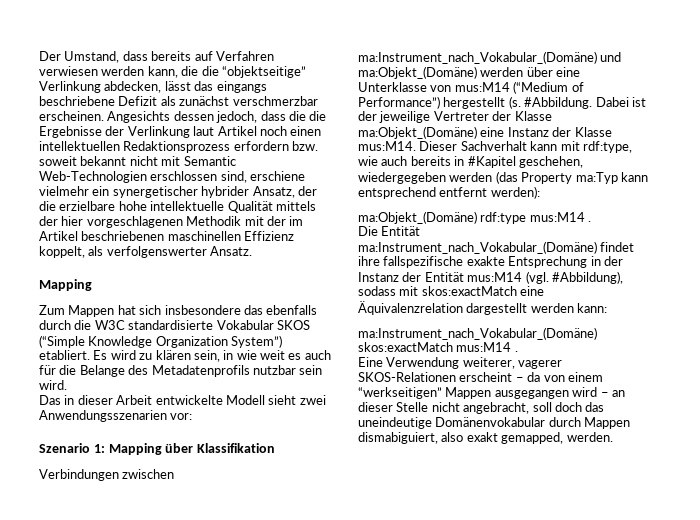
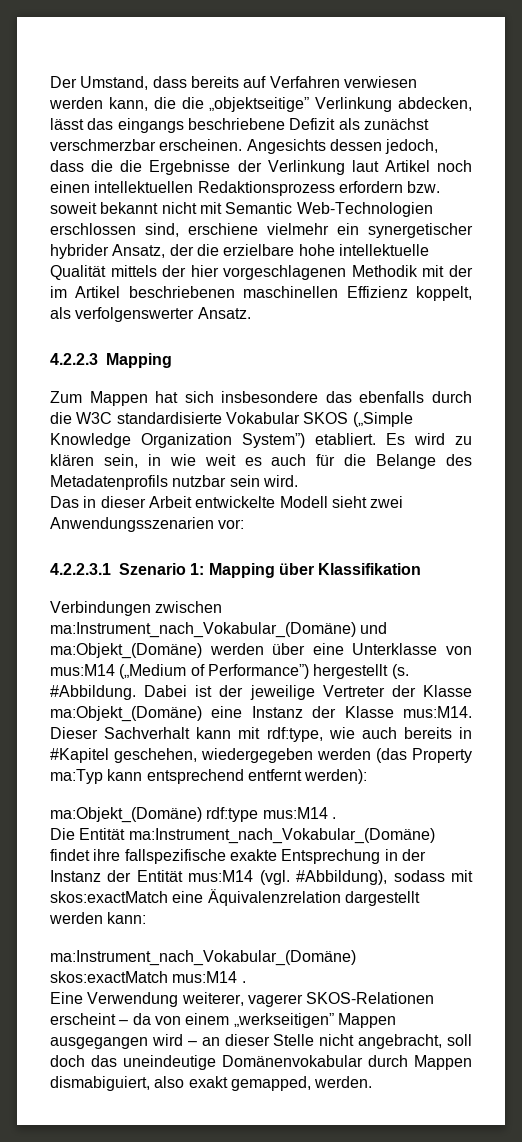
- Der Umstand, dass bereits auf Verfahren verwiesen werden kann, die die “objektseitige” Verlinkung abdecken, lässt das eingangs beschriebene Defizit als zunächst verschmerzbar erscheinen.
+ Der Umstand, dass bereits auf Verfahren verwiesen werden kann, die die „objektseitige” Verlinkung abdecken, lässt das eingangs beschriebene Defizit als zunächst verschmerzbar erscheinen.
  Angesichts dessen jedoch, dass die die Ergebnisse der Verlinkung laut Artikel noch einen intellektuellen Redaktionsprozess erfordern bzw. soweit bekannt nicht mit Semantic Web-Technologien erschlossen sind, erschiene vielmehr ein synergetischer hybrider Ansatz, der die erzielbare hohe intellektuelle Qualität mittels der hier vorgeschlagenen Methodik mit der im Artikel beschriebenen maschinellen Effizienz koppelt, als verfolgenswerter Ansatz.
- Mapping
+ 4.2.2.3 Mapping
- Zum Mappen hat sich insbesondere das ebenfalls durch die W3C standardisierte Vokabular SKOS (“Simple Knowledge Organization System”) etabliert.
+ Zum Mappen hat sich insbesondere das ebenfalls durch die W3C standardisierte Vokabular SKOS („Simple Knowledge Organization System”) etabliert.
- Szenario 1: Mapping über Klassifikation
+ 4.2.2.3.1 Szenario 1: Mapping über Klassifikation
- Verbindungen zwischen ma:Instrument_nach_Vokabular_(Domäne) und ma:Objekt_(Domäne) werden über eine Unterklasse von mus:M14 (“Medium of Performance”) hergestellt (s.
+ Verbindungen zwischen ma:Instrument_nach_Vokabular_(Domäne) und ma:Objekt_(Domäne) werden über eine Unterklasse von mus:M14 („Medium of Performance”) hergestellt (s.
- Eine Verwendung weiterer, vagerer SKOS-Relationen erscheint – da von einem “werkseitigen” Mappen ausgegangen wird – an dieser Stelle nicht angebracht, soll doch das uneindeutige Domänenvokabular durch Mappen dismabiguiert, also exakt gemapped, werden.
+ Eine Verwendung weiterer, vagerer SKOS-Relationen erscheint – da von einem „werkseitigen” Mappen ausgegangen wird – an dieser Stelle nicht angebracht, soll doch das uneindeutige Domänenvokabular durch Mappen dismabiguiert, also exakt gemapped, werden.

